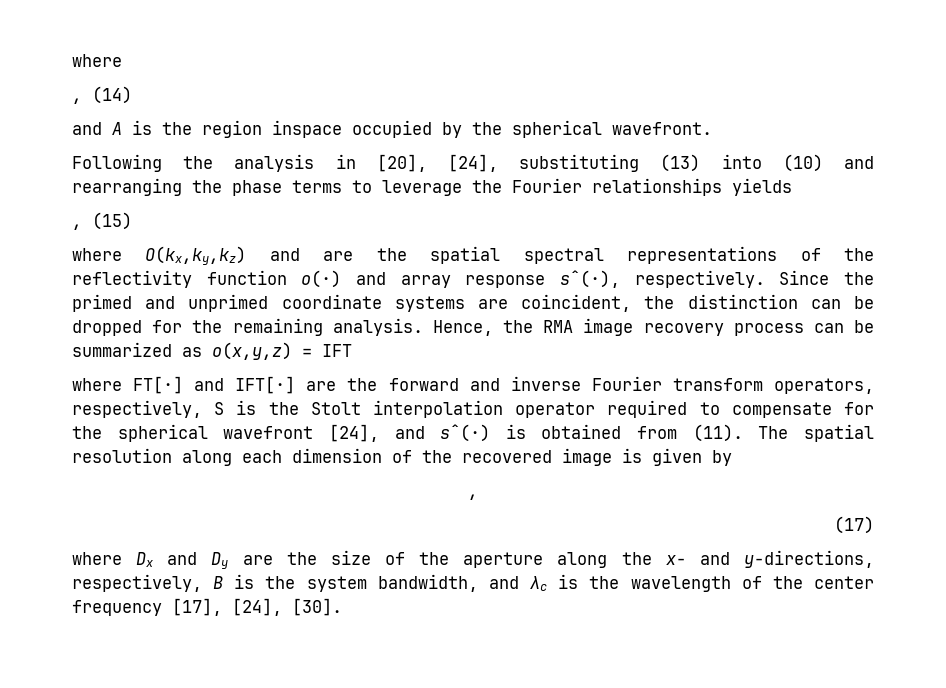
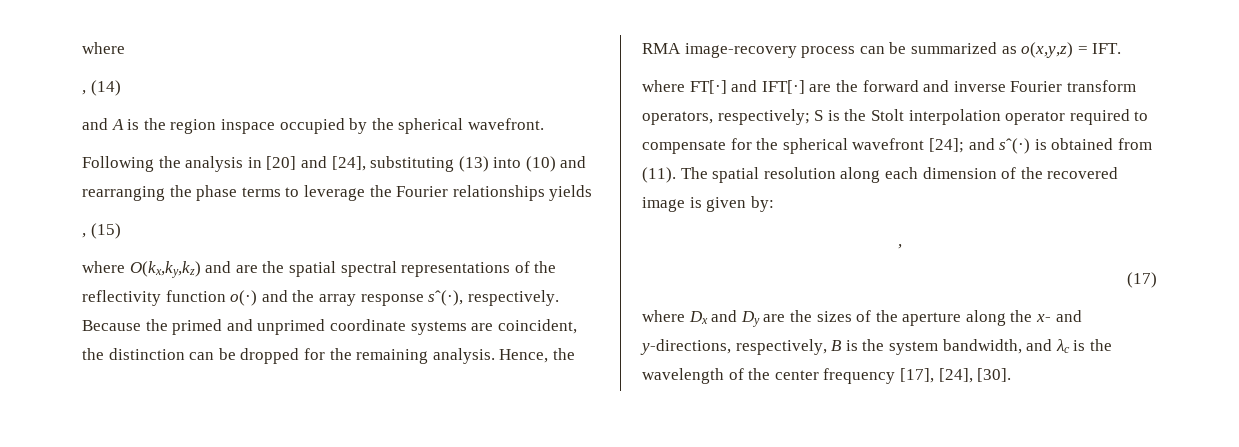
- Following the analysis in [20], [24], substituting (13) into (10) and rearranging the phase terms to leverage the Fourier relationships yields
+ Following the analysis in [20] and [24], substituting (13) into (10) and rearranging the phase terms to leverage the Fourier relationships yields
- where O(kx,ky,kz) and are the spatial spectral representations of the reflectivity function o(·) and array response sˆ(·), respectively.
+ where O(kx,ky,kz) and are the spatial spectral representations of the reflectivity function o(·) and the array response sˆ(·), respectively.
- Since the primed and unprimed coordinate systems are coincident, the distinction can be dropped for the remaining analysis.
+ Because the primed and unprimed coordinate systems are coincident, the distinction can be dropped for the remaining analysis.
- Hence, the RMA image recovery process can be summarized as o(x,y,z) = IFT
+ Hence, the RMA image-recovery process can be summarized as o(x,y,z) = IFT.
- where FT[·] and IFT[·] are the forward and inverse Fourier transform operators, respectively, S is the Stolt interpolation operator required to compensate for the spherical wavefront [24], and sˆ(·) is obtained from (11).
+ where FT[·] and IFT[·] are the forward and inverse Fourier transform operators, respectively; S is the Stolt interpolation operator required to compensate for the spherical wavefront [24]; and sˆ(·) is obtained from (11).
- The spatial resolution along each dimension of the recovered image is given by
+ The spatial resolution along each dimension of the recovered image is given by:
- where Dx and Dy are the size of the aperture along the x- and y-directions, respectively, B is the system bandwidth, and λc is the wavelength of the center frequency [17], [24], [30].
+ where Dx and Dy are the sizes of the aperture along the x- and y-directions, respectively, B is the system bandwidth, and λc is the wavelength of the center frequency [17], [24], [30].

